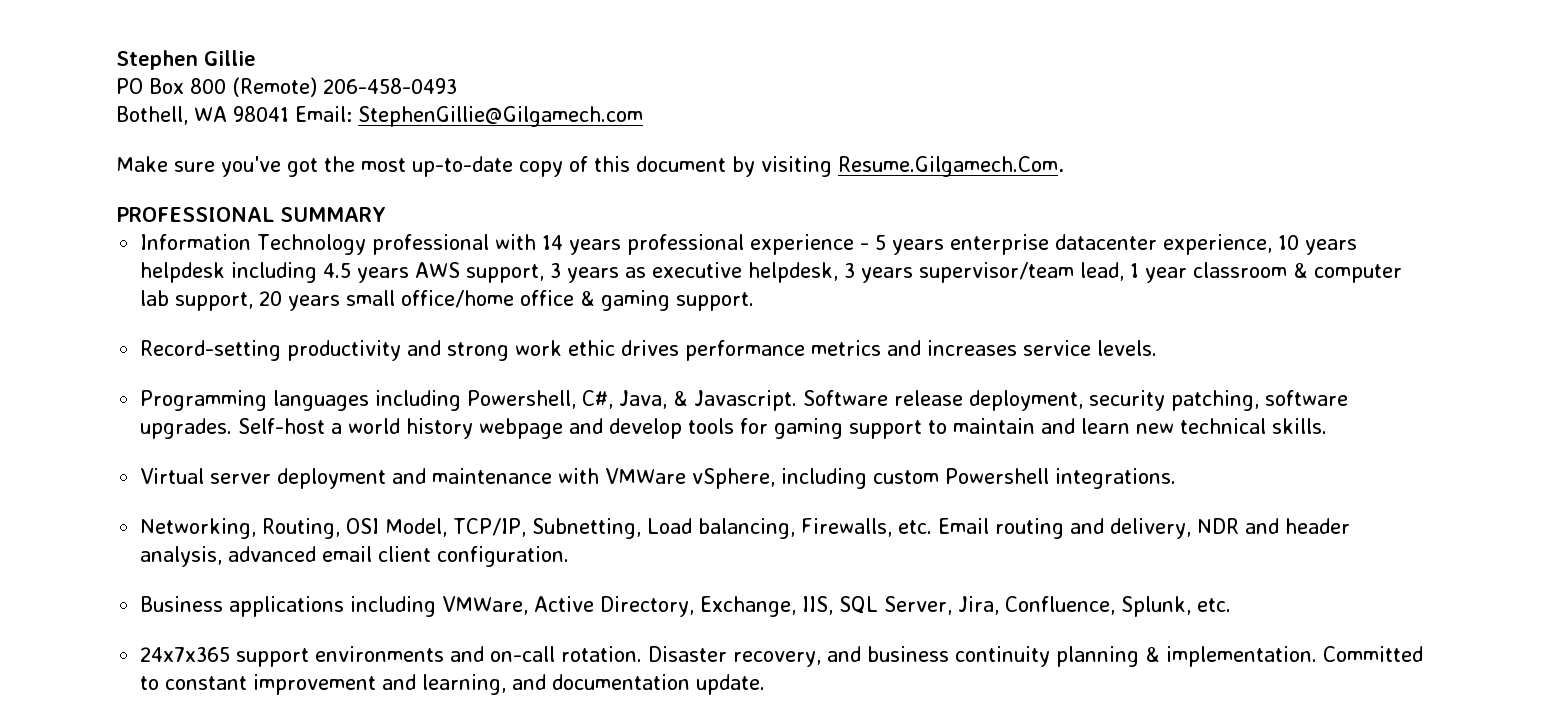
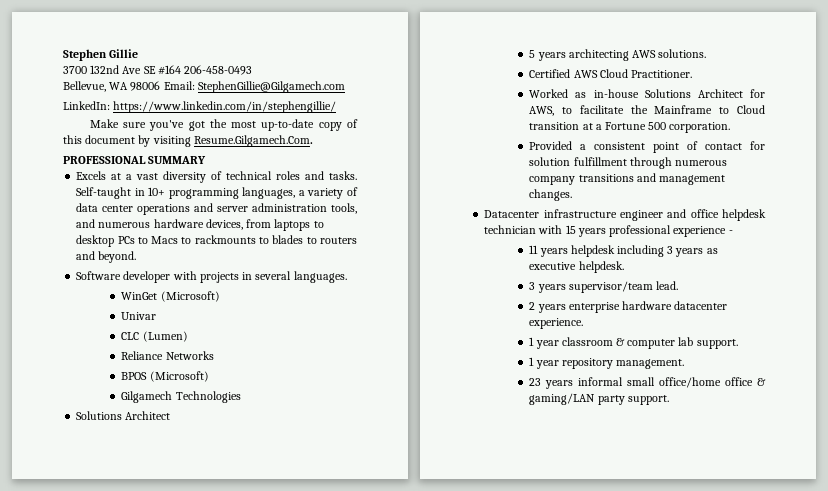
- PO Box 800 (Remote) 206-458-0493
- Bothell, WA 98041 Email: StephenGillie@Gilgamech.com
+ 3700 132nd Ave SE #164 206-458-0493
+ Bellevue, WA 98006 Email: StephenGillie@Gilgamech.com
+ LinkedIn: https://www.linkedin.com/in/stephengillie/
- Information Technology professional with 14 years professional experience - 5 years enterprise datacenter experience, 10 years helpdesk including 4.5 years AWS support, 3 years as executive helpdesk, 3 years supervisor/team lead, 1 year classroom & computer lab support, 20 years small office/home office & gaming support.
- Record-setting productivity and strong work ethic drives performance metrics and increases service levels.
- Programming languages including Powershell, C#, Java, & Javascript. Software release deployment, security patching, software upgrades. Self-host a world history webpage and develop tools for gaming support to maintain and learn new technical skills.
- Virtual server deployment and maintenance with VMWare vSphere, including custom Powershell integrations.
- Networking, Routing, OSI Model, TCP/IP, Subnetting, Load balancing, Firewalls, etc. Email routing and delivery, NDR and header analysis, advanced email client configuration.
- Business applications including VMWare, Active Directory, Exchange, IIS, SQL Server, Jira, Confluence, Splunk, etc.
- 24x7x365 support environments and on-call rotation. Disaster recovery, and business continuity planning & implementation. Committed to constant improvement and learning, and documentation update.
+ Excels at a vast diversity of technical roles and tasks. Self-taught in 10+ programming languages, a variety of data center operations and server administration tools, and numerous hardware devices, from laptops to desktop PCs to Macs to rackmounts to blades to routers and beyond.
+ Software developer with projects in several languages.
+ WinGet (Microsoft)
+ Univar
+ CLC (Lumen)
+ Reliance Networks
+ BPOS (Microsoft)
+ Gilgamech Technologies
+ Solutions Architect
+ 5 years architecting AWS solutions.
+ Certified AWS Cloud Practitioner.
+ Worked as in-house Solutions Architect for AWS, to facilitate the Mainframe to Cloud transition at a Fortune 500 corporation.
+ Provided a consistent point of contact for solution fulfillment through numerous company transitions and management changes.
+ Datacenter infrastructure engineer and office helpdesk technician with 15 years professional experience -
+ 11 years helpdesk including 3 years as executive helpdesk.
+ 3 years supervisor/team lead.
+ 2 years enterprise hardware datacenter experience.
+ 1 year classroom & computer lab support.
+ 1 year repository management.
+ 23 years informal small office/home office & gaming/LAN party support.

